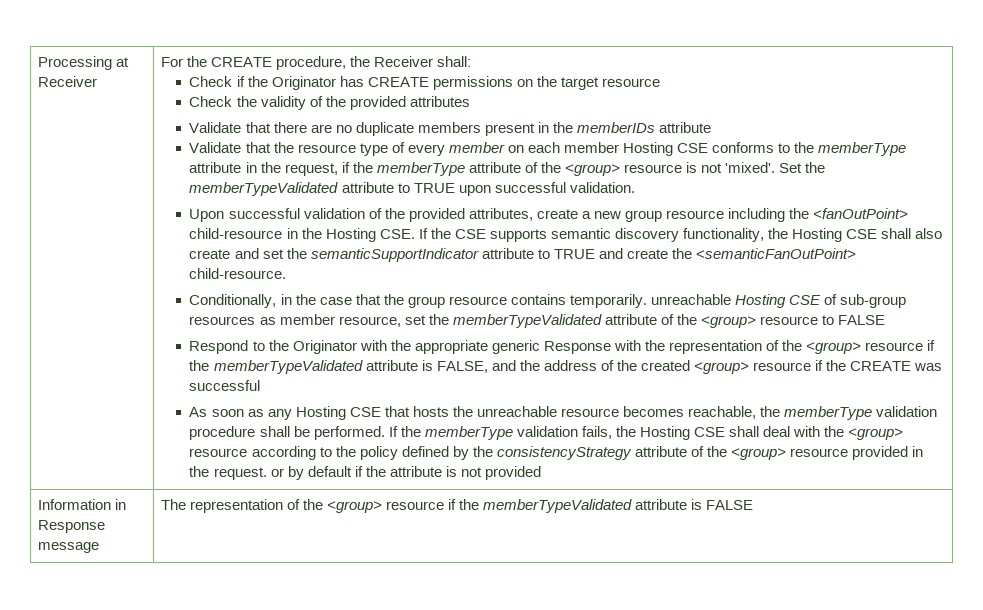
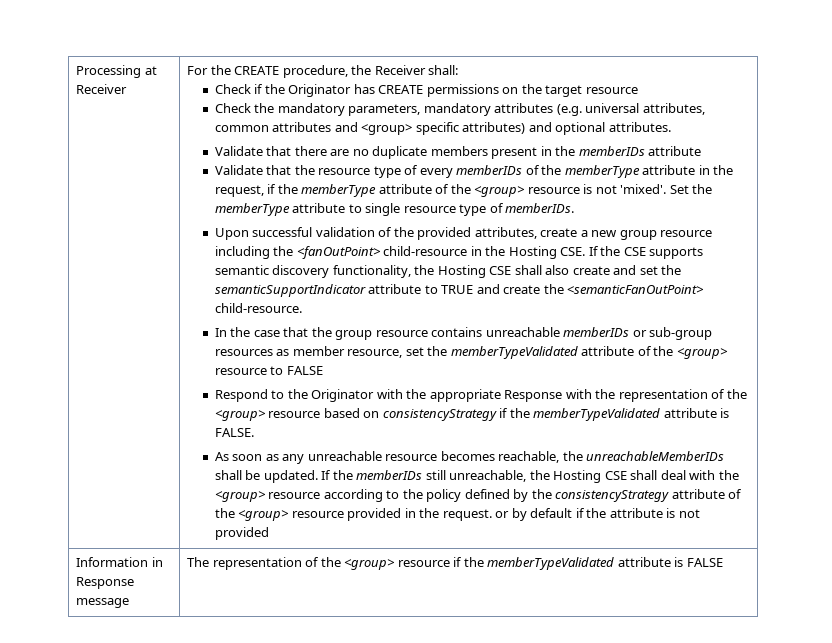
- Check the validity of the provided attributes
+ Check the mandatory parameters, mandatory attributes (e.g. universal attributes, common attributes and <group> specific attributes) and optional attributes.
- Validate that the resource type of every member on each member Hosting CSE conforms to the memberType attribute in the request, if the memberType attribute of the <group> resource is not 'mixed'.
+ Validate that the resource type of every memberIDs of the memberType attribute in the request, if the memberType attribute of the <group> resource is not 'mixed'.
- Set the memberTypeValidated attribute to TRUE upon successful validation.
+ Set the memberType attribute to single resource type of memberIDs.
- Conditionally, in the case that the group resource contains temporarily. unreachable Hosting CSE of sub-group resources as member resource, set the memberTypeValidated attribute of the <group> resource to FALSE
+ In the case that the group resource contains unreachable memberIDs or sub-group resources as member resource, set the memberTypeValidated attribute of the <group> resource to FALSE
- Respond to the Originator with the appropriate generic Response with the representation of the <group> resource if the memberTypeValidated attribute is FALSE, and the address of the created <group> resource if the CREATE was successful
+ Respond to the Originator with the appropriate Response with the representation of the <group> resource based on consistencyStrategy if the memberTypeValidated attribute is FALSE.
- As soon as any Hosting CSE that hosts the unreachable resource becomes reachable, the memberType validation procedure shall be performed. If the memberType validation fails, the Hosting CSE shall deal with the <group> resource according to the policy defined by the consistencyStrategy attribute of the <group> resource provided in the request. or by default if the attribute is not provided
+ As soon as any unreachable resource becomes reachable, the unreachableMemberIDs shall be updated. If the memberIDs still unreachable, the Hosting CSE shall deal with the <group> resource according to the policy defined by the consistencyStrategy attribute of the <group> resource provided in the request. or by default if the attribute is not provided

